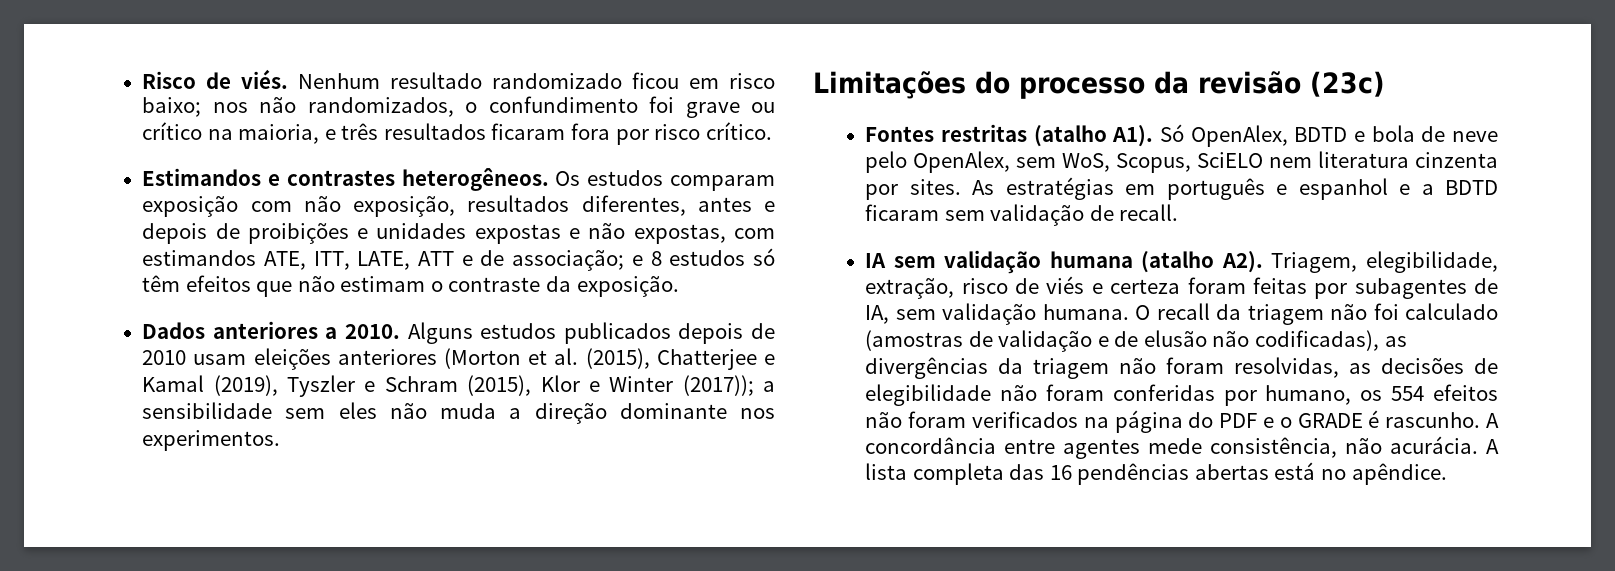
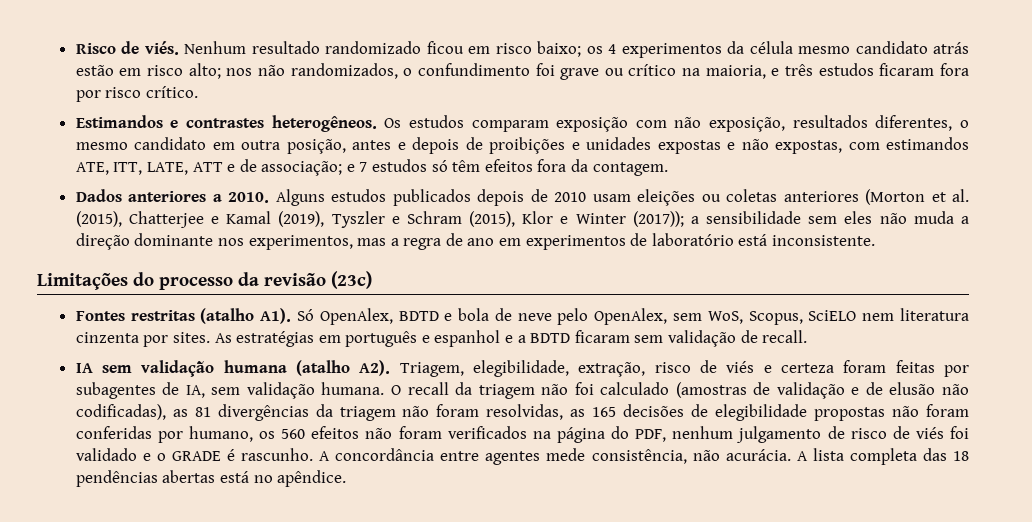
- Nenhum resultado randomizado ficou em risco baixo; nos não randomizados, o confundimento foi grave ou crítico na maioria, e três resultados ficaram fora por risco crítico.
+ Nenhum resultado randomizado ficou em risco baixo; os 4 experimentos da célula mesmo candidato atrás estão em risco alto; nos não randomizados, o confundimento foi grave ou crítico na maioria, e três estudos ficaram fora por risco crítico.
- Os estudos comparam exposição com não exposição, resultados diferentes, antes e depois de proibições e unidades expostas e não expostas, com estimandos ATE, ITT, LATE, ATT e de associação; e 8 estudos só têm efeitos que não estimam o contraste da exposição.
+ Os estudos comparam exposição com não exposição, resultados diferentes, o mesmo candidato em outra posição, antes e depois de proibições e unidades expostas e não expostas, com estimandos ATE, ITT, LATE, ATT e de associação; e 7 estudos só têm efeitos fora da contagem.
- Alguns estudos publicados depois de 2010 usam eleições anteriores (Morton et al. (2015), Chatterjee e Kamal (2019), Tyszler e Schram (2015), Klor e Winter (2017)); a sensibilidade sem eles não muda a direção dominante nos experimentos.
+ Alguns estudos publicados depois de 2010 usam eleições ou coletas anteriores (Morton et al. (2015), Chatterjee e Kamal (2019), Tyszler e Schram (2015), Klor e Winter (2017)); a sensibilidade sem eles não muda a direção dominante nos experimentos, mas a regra de ano em experimentos de laboratório está inconsistente.
- O recall da triagem não foi calculado (amostras de validação e de elusão não codificadas), as divergências da triagem não foram resolvidas, as decisões de elegibilidade não foram conferidas por humano, os 554 efeitos não foram verificados na página do PDF e o GRADE é rascunho.
+ O recall da triagem não foi calculado (amostras de validação e de elusão não codificadas), as 81 divergências da triagem não foram resolvidas, as 165 decisões de elegibilidade propostas não foram conferidas por humano, os 560 efeitos não foram verificados na página do PDF, nenhum julgamento de risco de viés foi validado e o GRADE é rascunho.
- A lista completa das 16 pendências abertas está no apêndice.
+ A lista completa das 18 pendências abertas está no apêndice.

